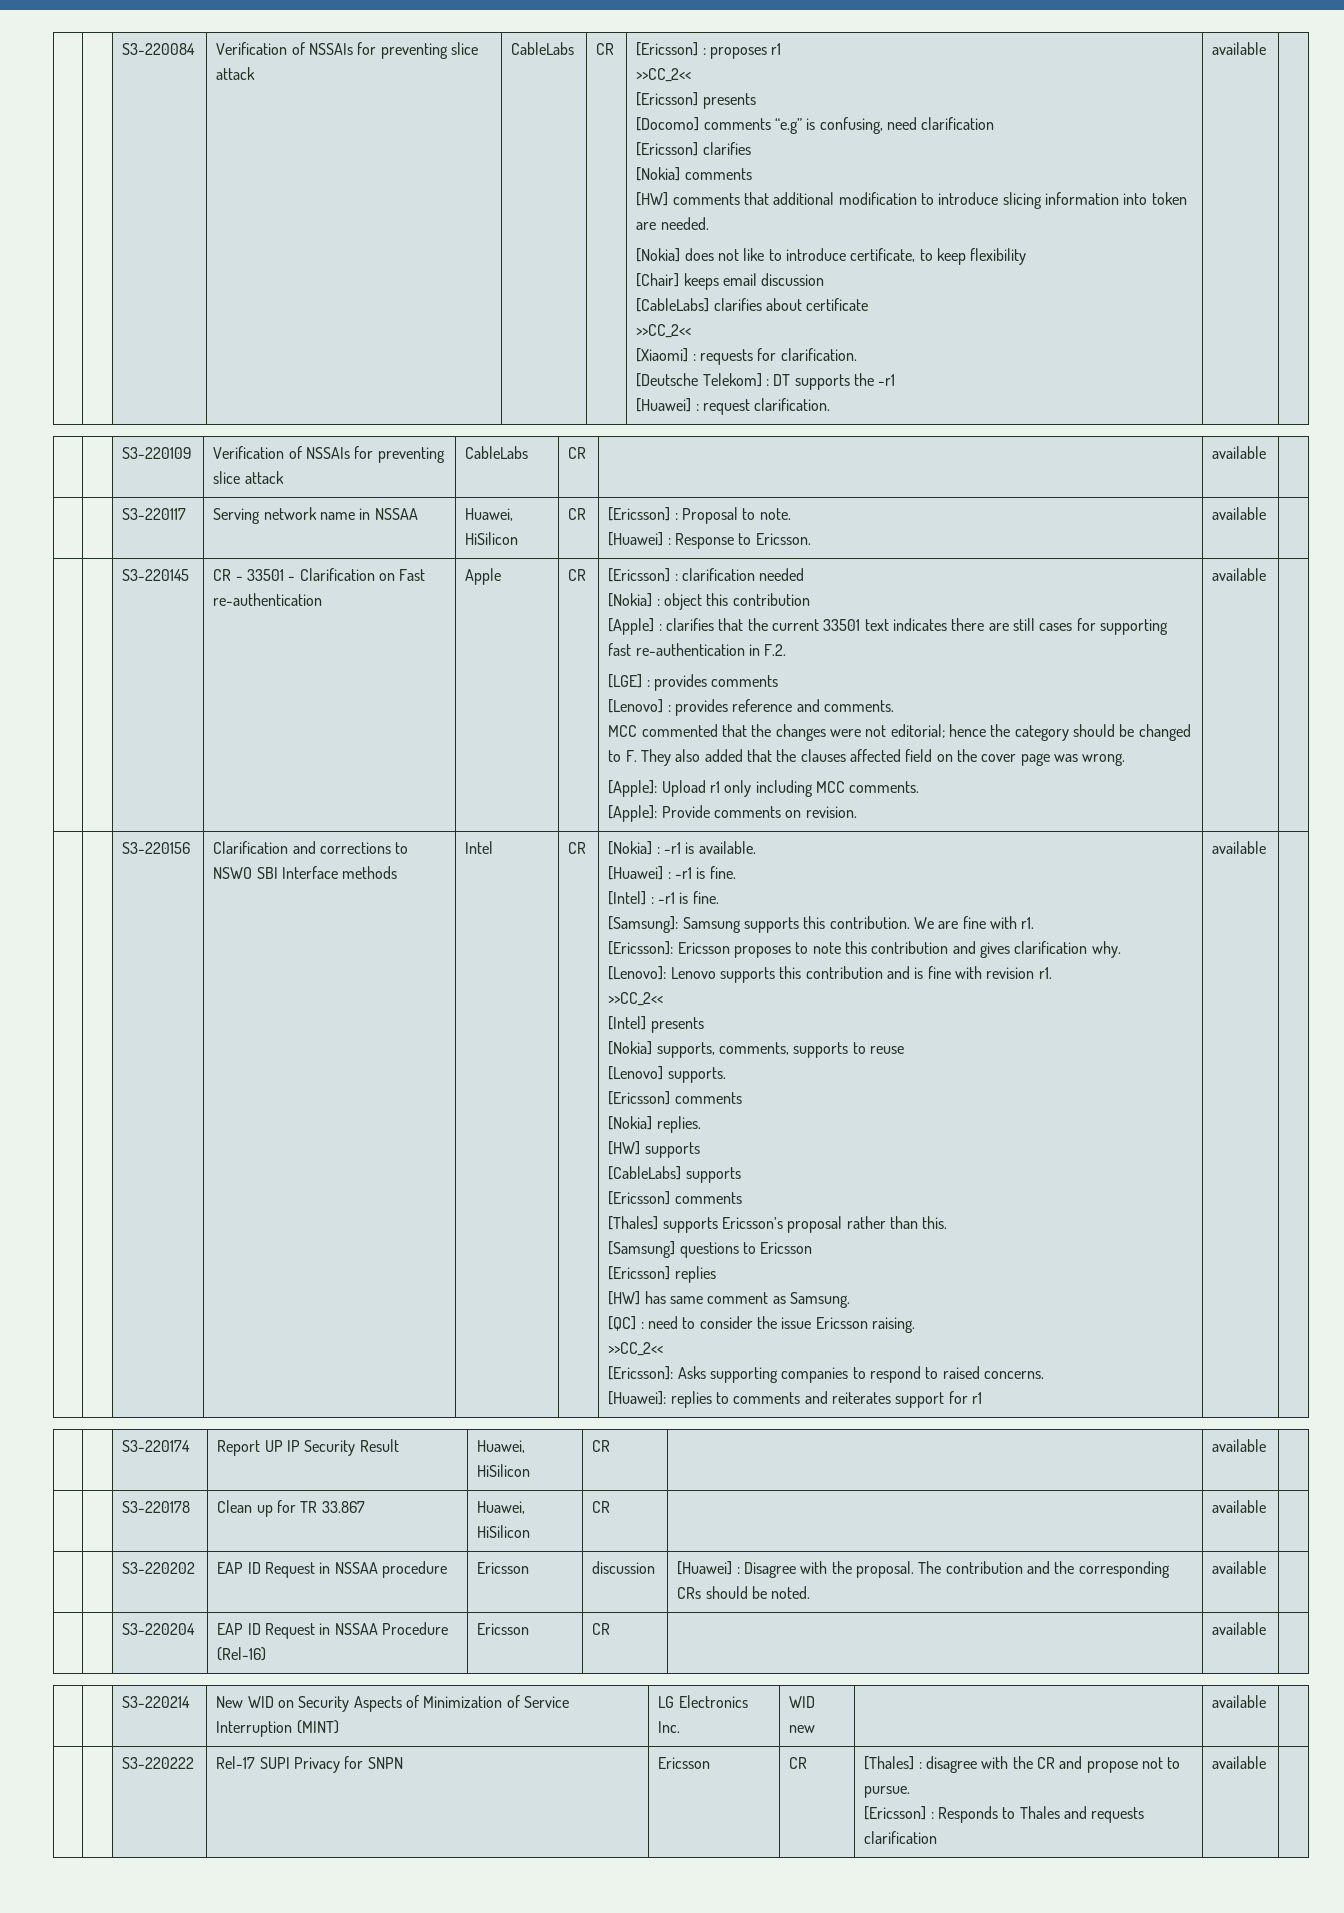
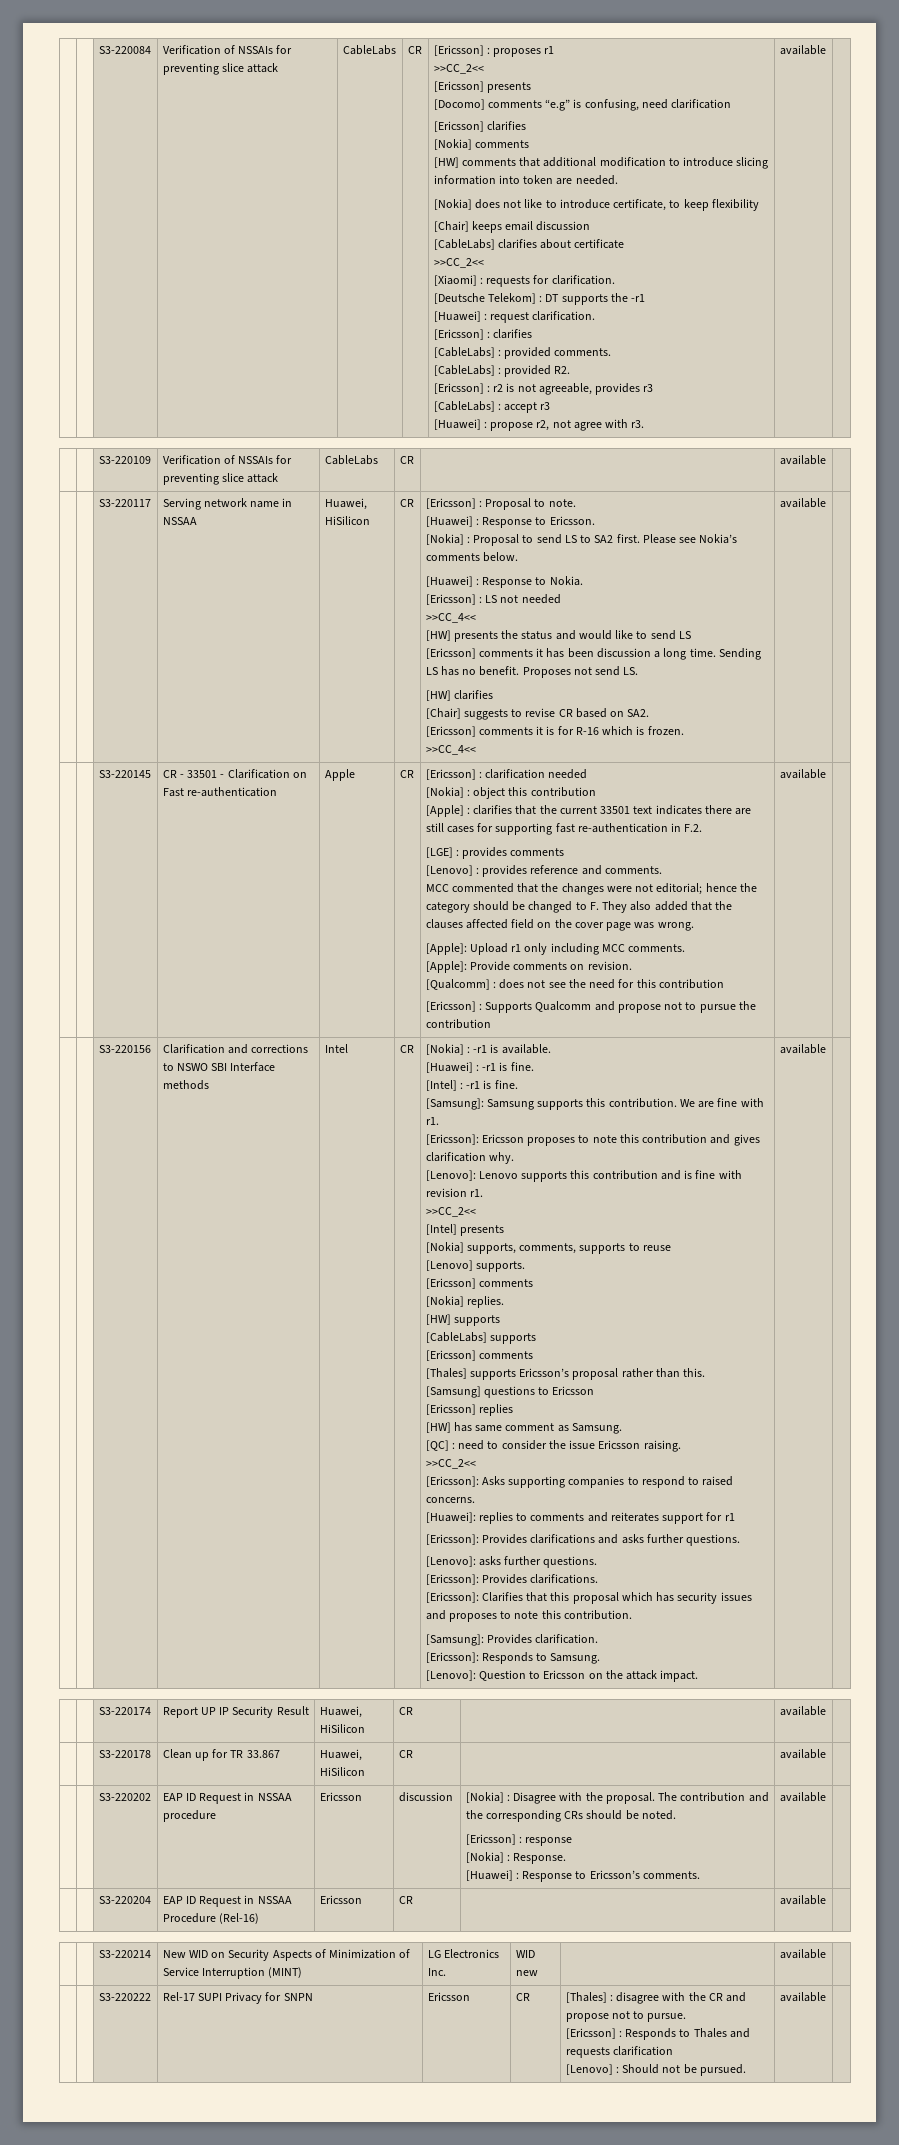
+ [Ericsson] : clarifies
+ [CableLabs] : provided comments.
+ [CableLabs] : provided R2.
+ [Ericsson] : r2 is not agreeable, provides r3
+ [CableLabs] : accept r3
+ [Huawei] : propose r2, not agree with r3.
+ [Nokia] : Proposal to send LS to SA2 first. Please see Nokia’s comments below.
+ [Huawei] : Response to Nokia.
+ [Ericsson] : LS not needed
+ >>CC_4<<
+ [HW] presents the status and would like to send LS
+ [Ericsson] comments it has been discussion a long time. Sending LS has no benefit. Proposes not send LS.
+ [HW] clarifies
+ [Chair] suggests to revise CR based on SA2.
+ [Ericsson] comments it is for R-16 which is frozen.
+ >>CC_4<<
+ [Qualcomm] : does not see the need for this contribution
+ [Ericsson] : Supports Qualcomm and propose not to pursue the contribution
+ [Ericsson]: Provides clarifications and asks further questions.
+ [Lenovo]: asks further questions.
+ [Ericsson]: Provides clarifications.
+ [Ericsson]: Clarifies that this proposal which has security issues and proposes to note this contribution.
+ [Samsung]: Provides clarification.
+ [Ericsson]: Responds to Samsung.
+ [Lenovo]: Question to Ericsson on the attack impact.
- | | S3-220202 | EAP ID Request in NSSAA procedure | Ericsson | discussion | [Huawei] : Disagree with the proposal. The contribution and the corresponding CRs should be noted. | available |
+ | | S3-220202 | EAP ID Request in NSSAA procedure | Ericsson | discussion | [Nokia] : Disagree with the proposal. The contribution and the corresponding CRs should be noted.
+ [Ericsson] : response
+ [Nokia] : Response.
+ [Huawei] : Response to Ericsson’s comments. | available |
  | | S3-220222 | Rel-17 SUPI Privacy for SNPN | Ericsson | CR | [Thales] : disagree with the CR and propose not to pursue.
- [Ericsson] : Responds to Thales and requests clarification | available |
+ [Ericsson] : Responds to Thales and requests clarification
+ [Lenovo] : Should not be pursued. | available |

